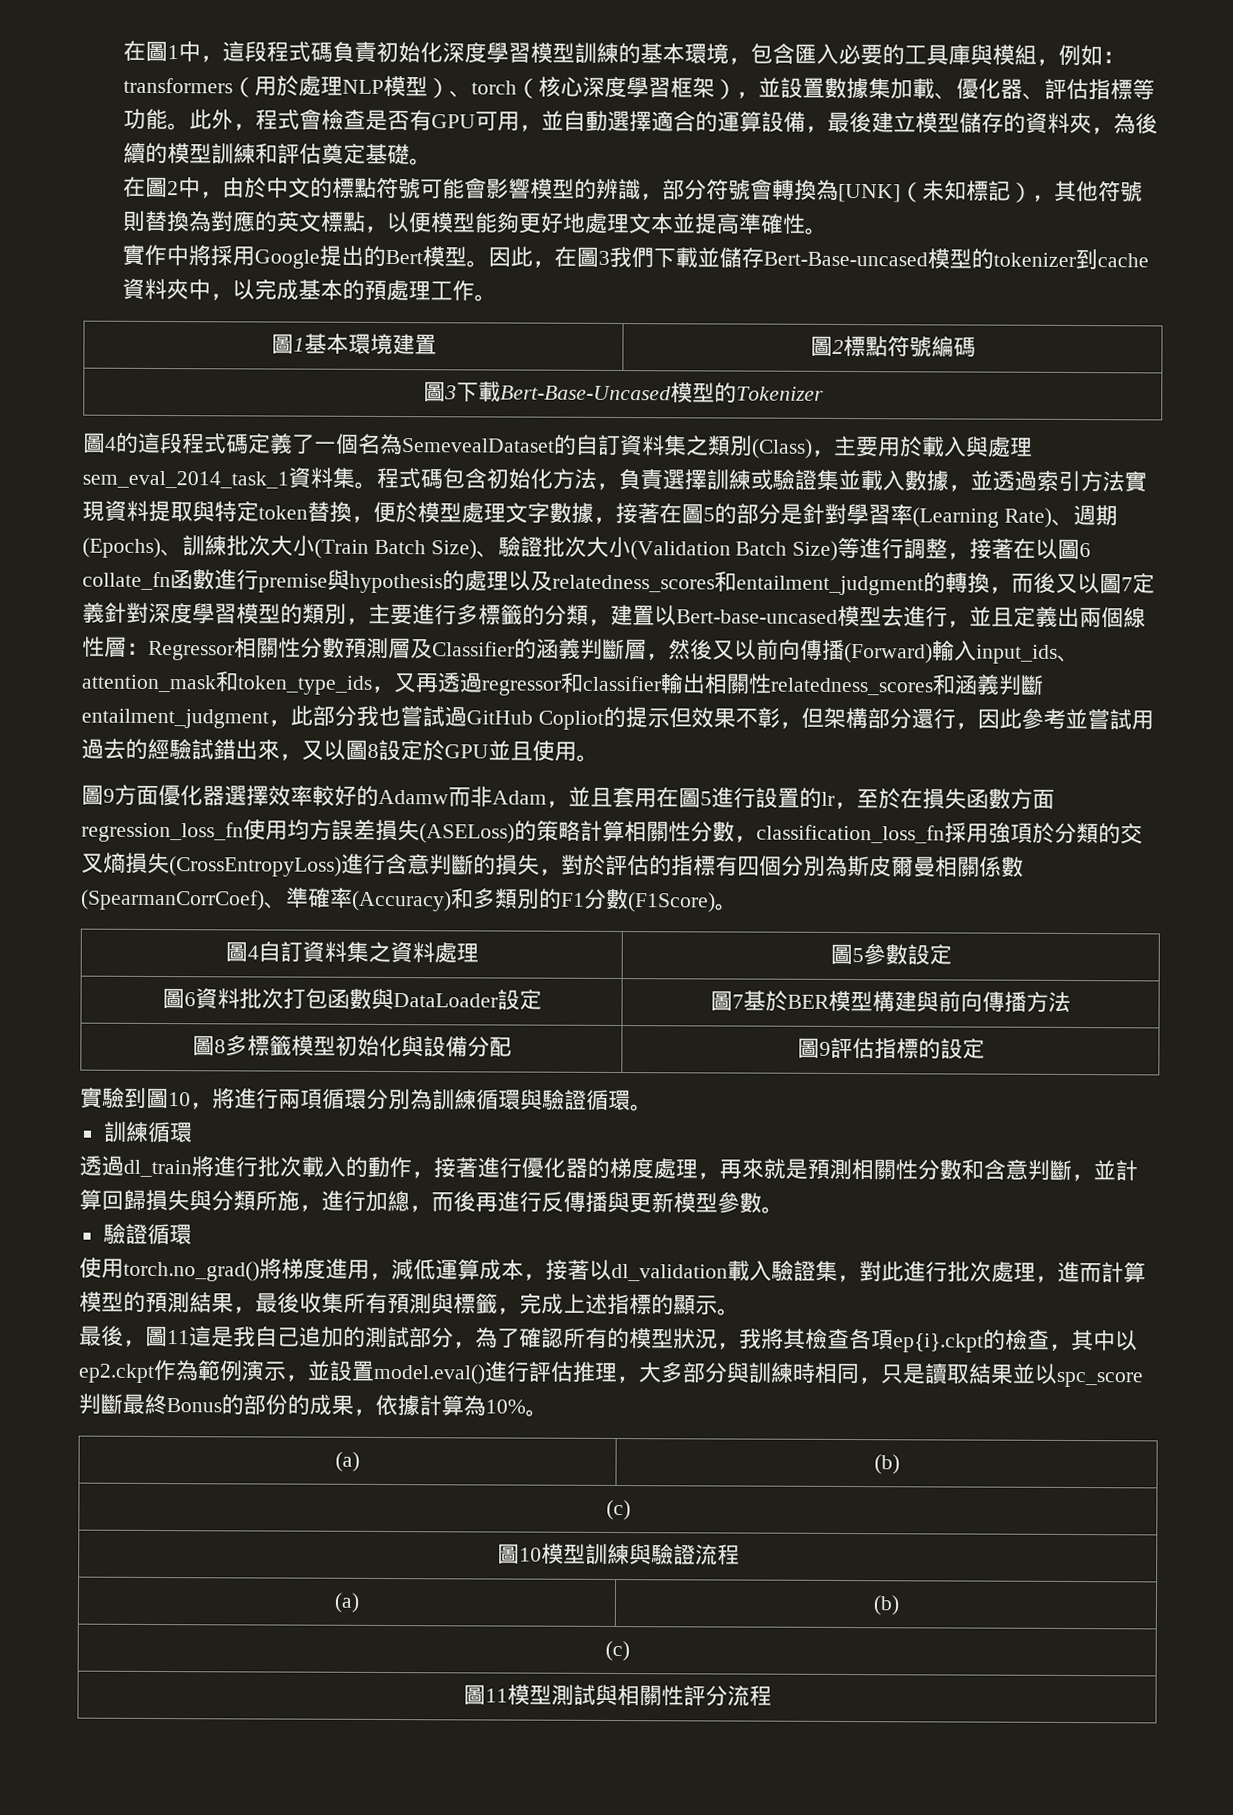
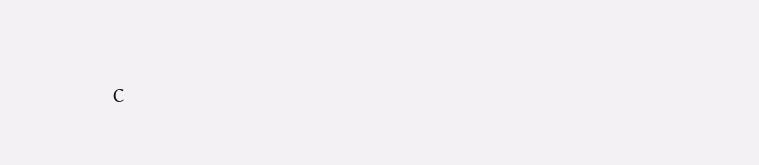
- 在圖1中，這段程式碼負責初始化深度學習模型訓練的基本環境，包含匯入必要的工具庫與模組，例如：transformers（用於處理NLP模型）、torch（核心深度學習框架），並設置數據集加載、優化器、評估指標等功能。此外，程式會檢查是否有GPU可用，並自動選擇適合的運算設備，最後建立模型儲存的資料夾，為後續的模型訓練和評估奠定基礎。
- 在圖2中，由於中文的標點符號可能會影響模型的辨識，部分符號會轉換為[UNK]（未知標記），其他符號則替換為對應的英文標點，以便模型能夠更好地處理文本並提高準確性。
- 實作中將採用Google提出的Bert模型。因此，在圖3我們下載並儲存Bert-Base-uncased模型的tokenizer到cache資料夾中，以完成基本的預處理工作。
- 圖1基本環境建置 | 圖2標點符號編碼
- 圖3下載Bert-Base-Uncased模型的Tokenizer
- 圖4的這段程式碼定義了一個名為SemevealDataset的自訂資料集之類別(Class)，主要用於載入與處理sem_eval_2014_task_1資料集。程式碼包含初始化方法，負責選擇訓練或驗證集並載入數據，並透過索引方法實現資料提取與特定token替換，便於模型處理文字數據，接著在圖5的部分是針對學習率(Learning Rate)、週期(Epochs)、訓練批次大小(Train Batch Size)、驗證批次大小(Validation Batch Size)等進行調整，接著在以圖6 collate_fn函數進行premise與hypothesis的處理以及relatedness_scores和entailment_judgment的轉換，而後又以圖7定義針對深度學習模型的類別，主要進行多標籤的分類，建置以Bert-base-uncased模型去進行，並且定義出兩個線性層：Regressor相關性分數預測層及Classifier的涵義判斷層，然後又以前向傳播(Forward)輸入input_ids、attention_mask和token_type_ids，又再透過regressor和classifier輸出相關性relatedness_scores和涵義判斷entailment_judgment，此部分我也嘗試過GitHub Copliot的提示但效果不彰，但架構部分還行，因此參考並嘗試用過去的經驗試錯出來，又以圖8設定於GPU並且使用。
- 圖9方面優化器選擇效率較好的Adamw而非Adam，並且套用在圖5進行設置的lr，至於在損失函數方面regression_loss_fn使用均方誤差損失(ASELoss)的策略計算相關性分數，classification_loss_fn採用強項於分類的交叉熵損失(CrossEntropyLoss)進行含意判斷的損失，對於評估的指標有四個分別為斯皮爾曼相關係數(SpearmanCorrCoef)、準確率(Accuracy)和多類別的F1分數(F1Score)。
- 圖4自訂資料集之資料處理 | 圖5參數設定
- 圖6資料批次打包函數與DataLoader設定 | 圖7基於BER模型構建與前向傳播方法
- 圖8多標籤模型初始化與設備分配 | 圖9評估指標的設定
- 實驗到圖10，將進行兩項循環分別為訓練循環與驗證循環。
- 訓練循環
- 透過dl_train將進行批次載入的動作，接著進行優化器的梯度處理，再來就是預測相關性分數和含意判斷，並計算回歸損失與分類所施，進行加總，而後再進行反傳播與更新模型參數。
- 驗證循環
- 使用torch.no_grad()將梯度進用，減低運算成本，接著以dl_validation載入驗證集，對此進行批次處理，進而計算模型的預測結果，最後收集所有預測與標籤，完成上述指標的顯示。
- 最後，圖11這是我自己追加的測試部分，為了確認所有的模型狀況，我將其檢查各項ep{i}.ckpt的檢查，其中以ep2.ckpt作為範例演示，並設置model.eval()進行評估推理，大多部分與訓練時相同，只是讀取結果並以spc_score判斷最終Bonus的部份的成果，依據計算為10%。
- (a) | (b)
- (c)
- 圖10模型訓練與驗證流程
- (a) | (b)
- (c)
- 圖11模型測試與相關性評分流程
+ C

